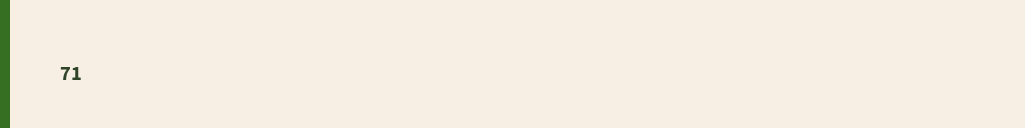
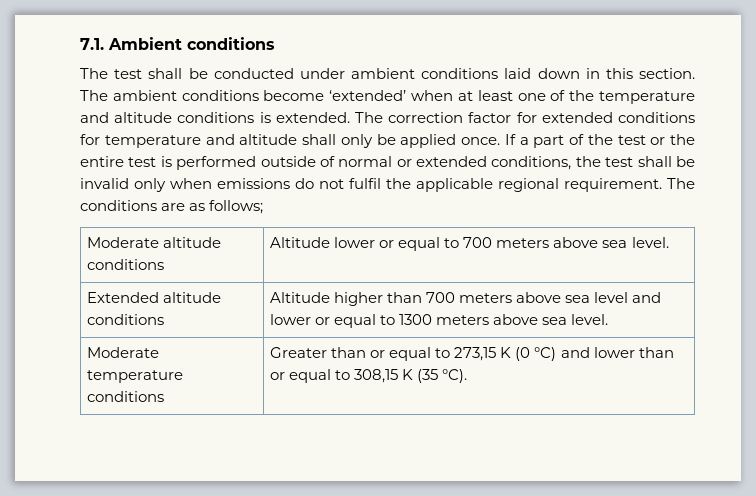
- 71
+ 7.1. Ambient conditions
+ The test shall be conducted under ambient conditions laid down in this section. The ambient conditions become ‘extended’ when at least one of the temperature and altitude conditions is extended. The correction factor for extended conditions for temperature and altitude shall only be applied once. If a part of the test or the entire test is performed outside of normal or extended conditions, the test shall be invalid only when emissions do not fulfil the applicable regional requirement. The conditions are as follows;
+ Moderate altitude conditions | Altitude lower or equal to 700 meters above sea level.
+ Extended altitude conditions | Altitude higher than 700 meters above sea level and lower or equal to 1300 meters above sea level.
+ Moderate temperature conditions | Greater than or equal to 273,15 K (0 °C) and lower than or equal to 308,15 K (35 °C).

